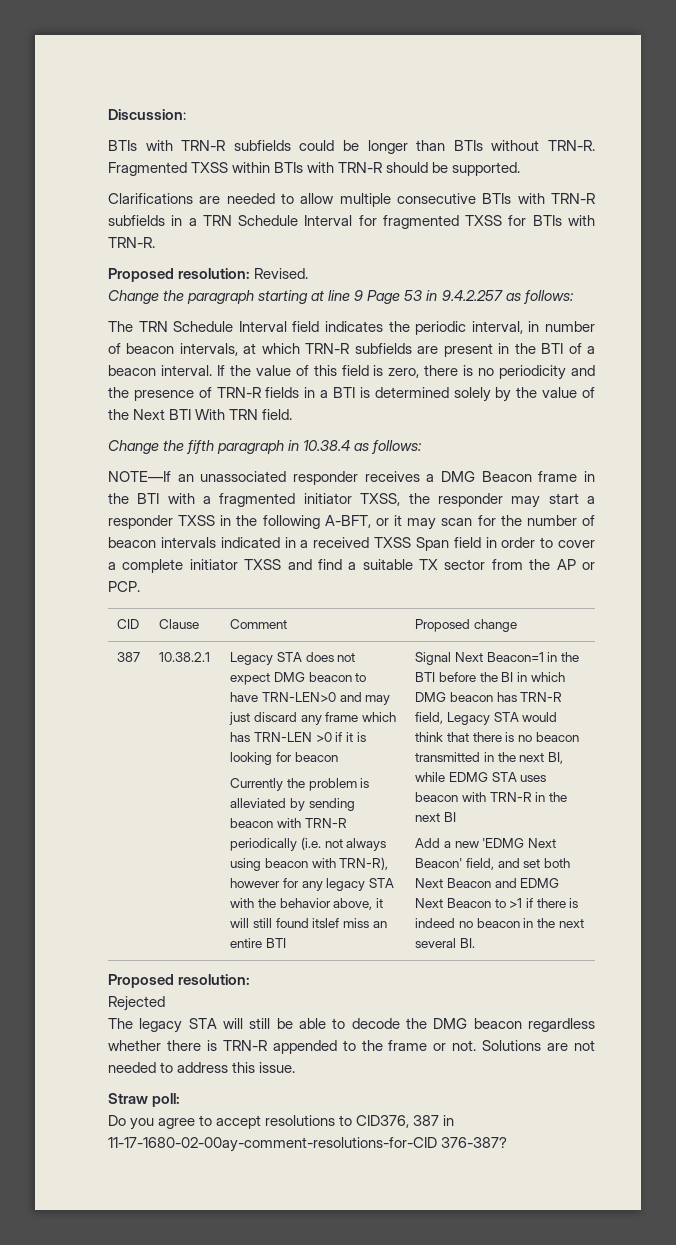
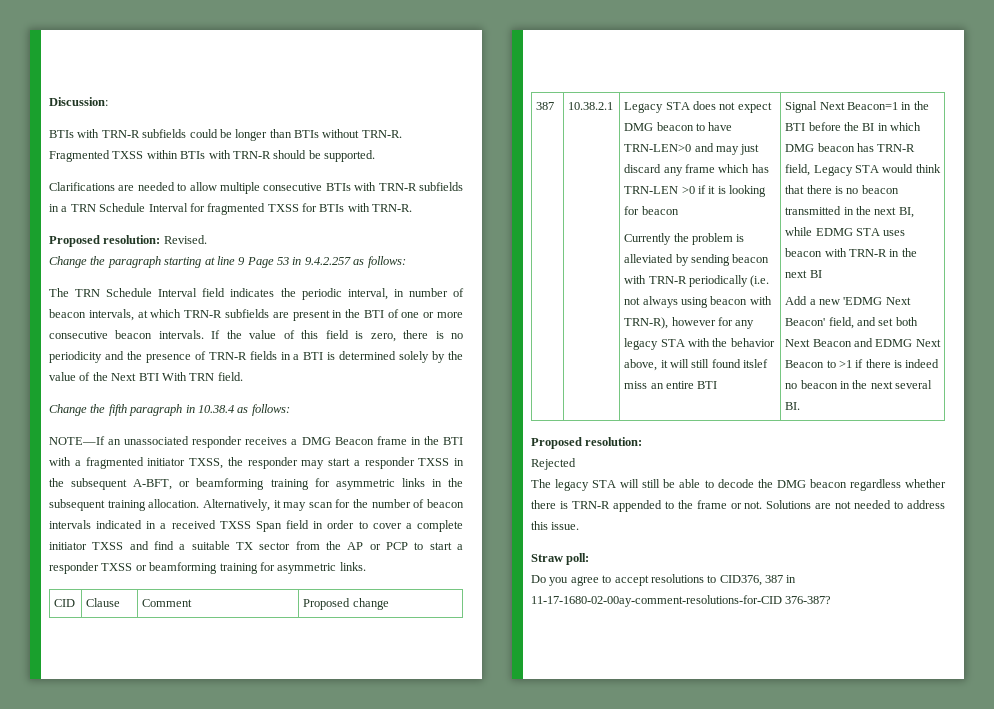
- The TRN Schedule Interval field indicates the periodic interval, in number of beacon intervals, at which TRN-R subfields are present in the BTI of a beacon interval.
+ The TRN Schedule Interval field indicates the periodic interval, in number of beacon intervals, at which TRN-R subfields are present in the BTI of one or more consecutive beacon intervals.
- NOTE—If an unassociated responder receives a DMG Beacon frame in the BTI with a fragmented initiator TXSS, the responder may start a responder TXSS in the following A-BFT, or it may scan for the number of beacon intervals indicated in a received TXSS Span field in order to cover a complete initiator TXSS and find a suitable TX sector from the AP or PCP.
+ NOTE—If an unassociated responder receives a DMG Beacon frame in the BTI with a fragmented initiator TXSS, the responder may start a responder TXSS in the subsequent A-BFT, or beamforming training for asymmetric links in the subsequent training allocation. Alternatively, it may scan for the number of beacon intervals indicated in a received TXSS Span field in order to cover a complete initiator TXSS and find a suitable TX sector from the AP or PCP to start a responder TXSS or beamforming training for asymmetric links.

